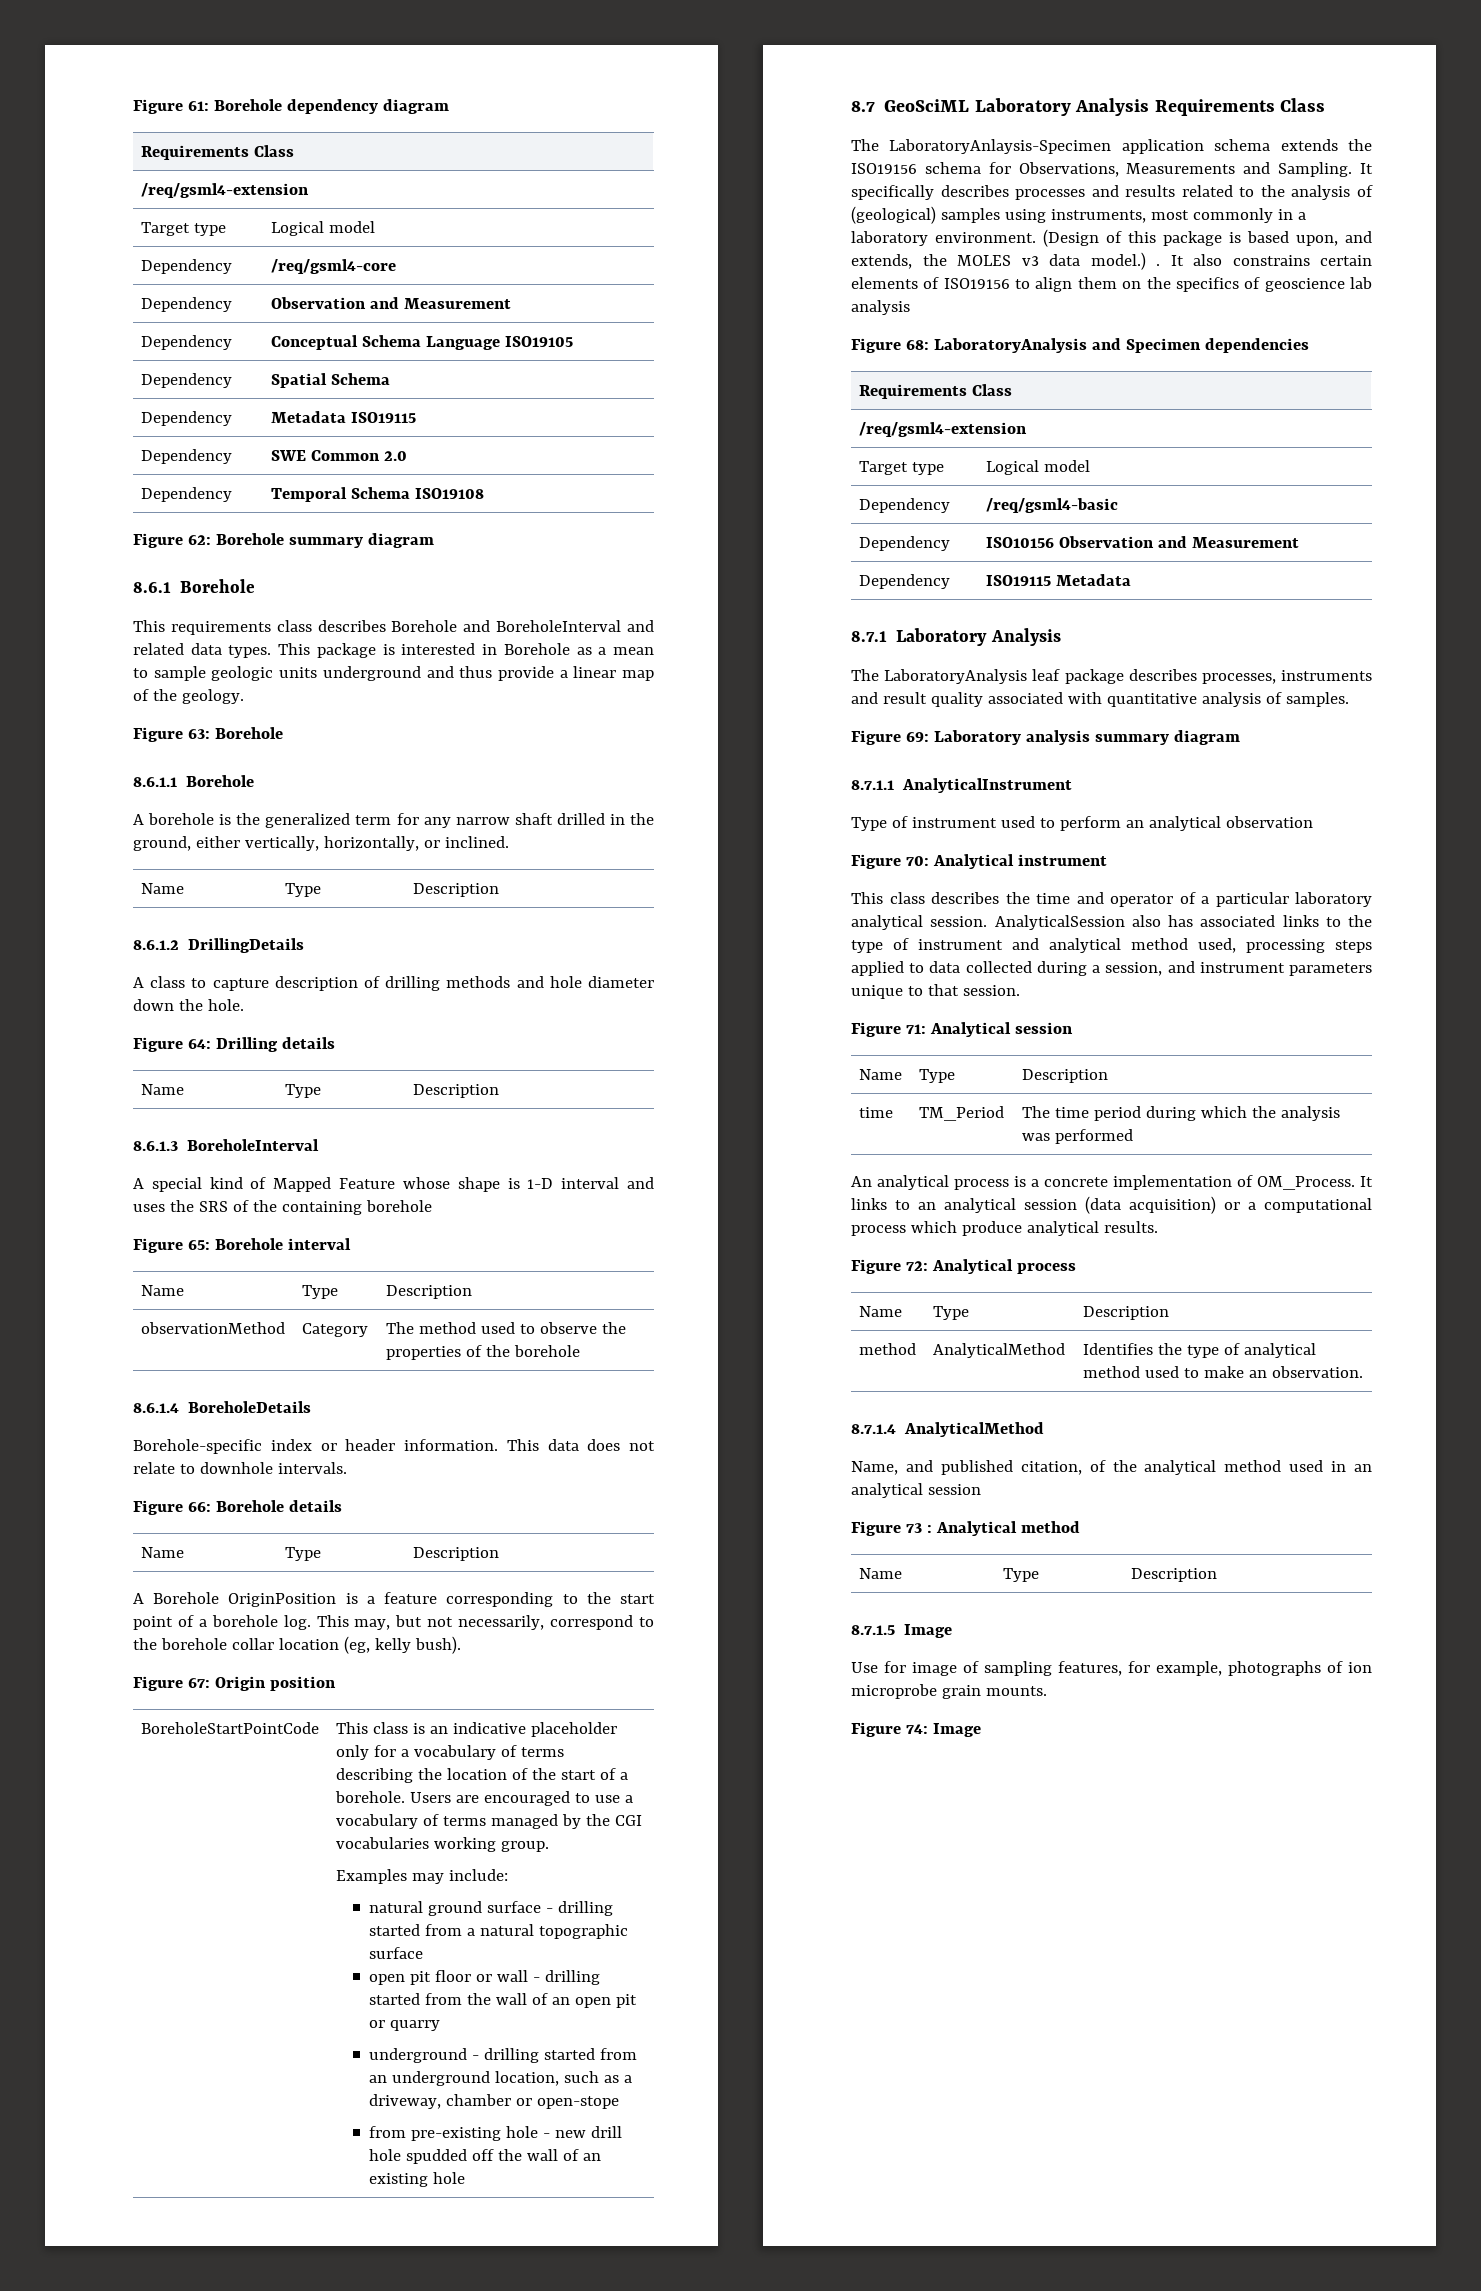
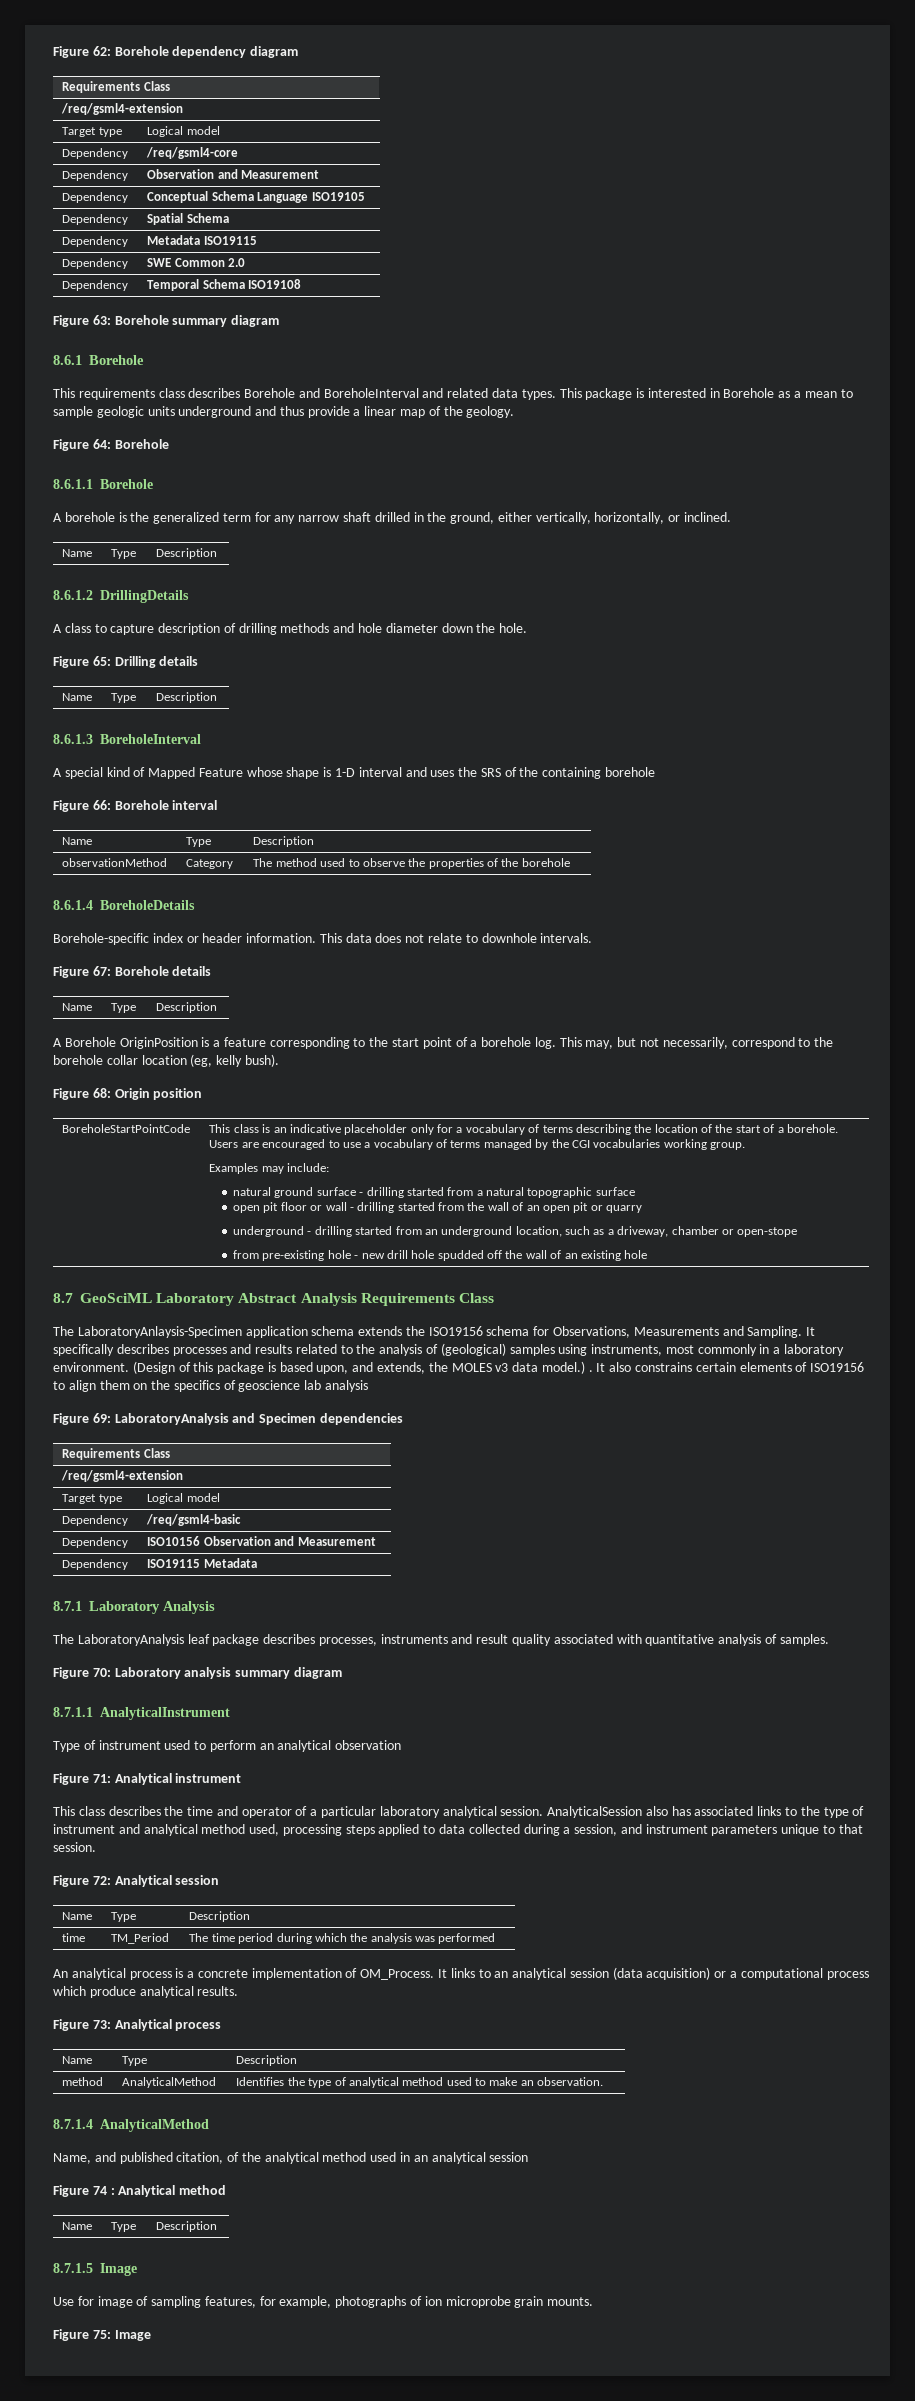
- Figure 61: Borehole dependency diagram
+ Figure 62: Borehole dependency diagram
- Figure 62: Borehole summary diagram
+ Figure 63: Borehole summary diagram
- Figure 63: Borehole
+ Figure 64: Borehole
- Figure 64: Drilling details
+ Figure 65: Drilling details
- Figure 65: Borehole interval
+ Figure 66: Borehole interval
- Figure 66: Borehole details
+ Figure 67: Borehole details
- Figure 67: Origin position
+ Figure 68: Origin position
- 8.7 GeoSciML Laboratory Analysis Requirements Class
+ 8.7 GeoSciML Laboratory Abstract Analysis Requirements Class
- Figure 68: LaboratoryAnalysis and Specimen dependencies
+ Figure 69: LaboratoryAnalysis and Specimen dependencies
- Figure 69: Laboratory analysis summary diagram
+ Figure 70: Laboratory analysis summary diagram
- Figure 70: Analytical instrument
+ Figure 71: Analytical instrument
- Figure 71: Analytical session
+ Figure 72: Analytical session
- Figure 72: Analytical process
+ Figure 73: Analytical process
- Figure 73 : Analytical method
+ Figure 74 : Analytical method
- Figure 74: Image
+ Figure 75: Image

